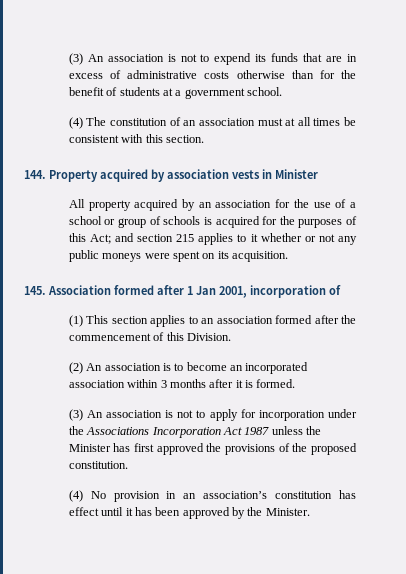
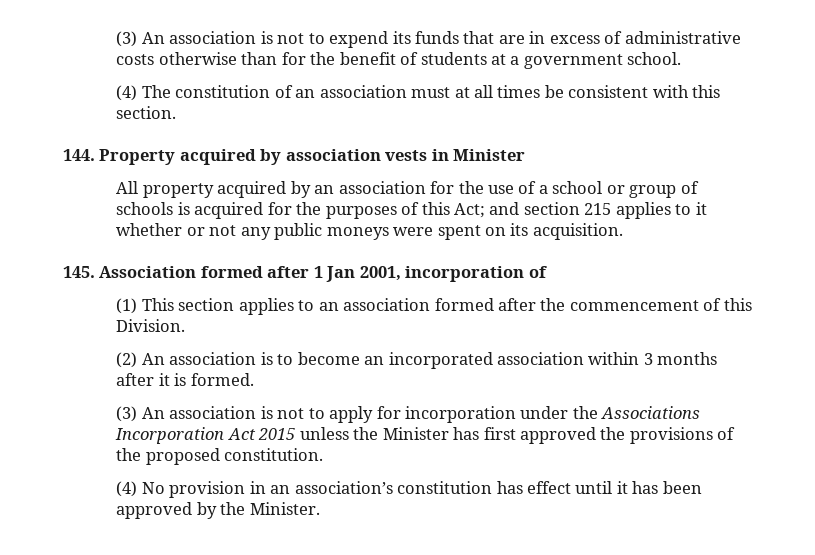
- (3) An association is not to apply for incorporation under the Associations Incorporation Act 1987 unless the Minister has first approved the provisions of the proposed constitution.
+ (3) An association is not to apply for incorporation under the Associations Incorporation Act 2015 unless the Minister has first approved the provisions of the proposed constitution.

